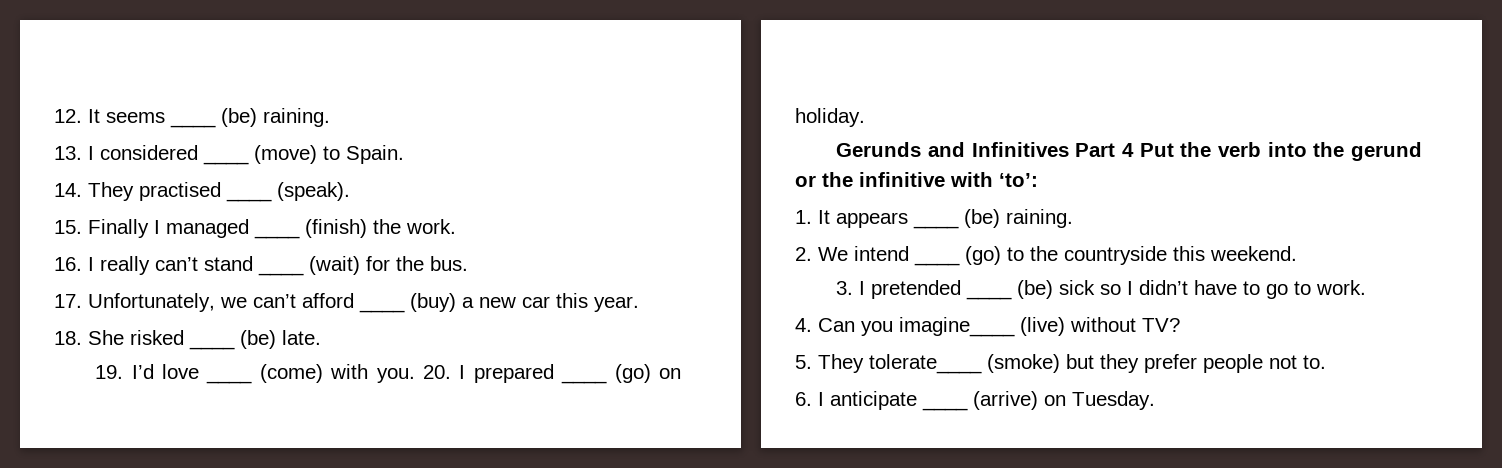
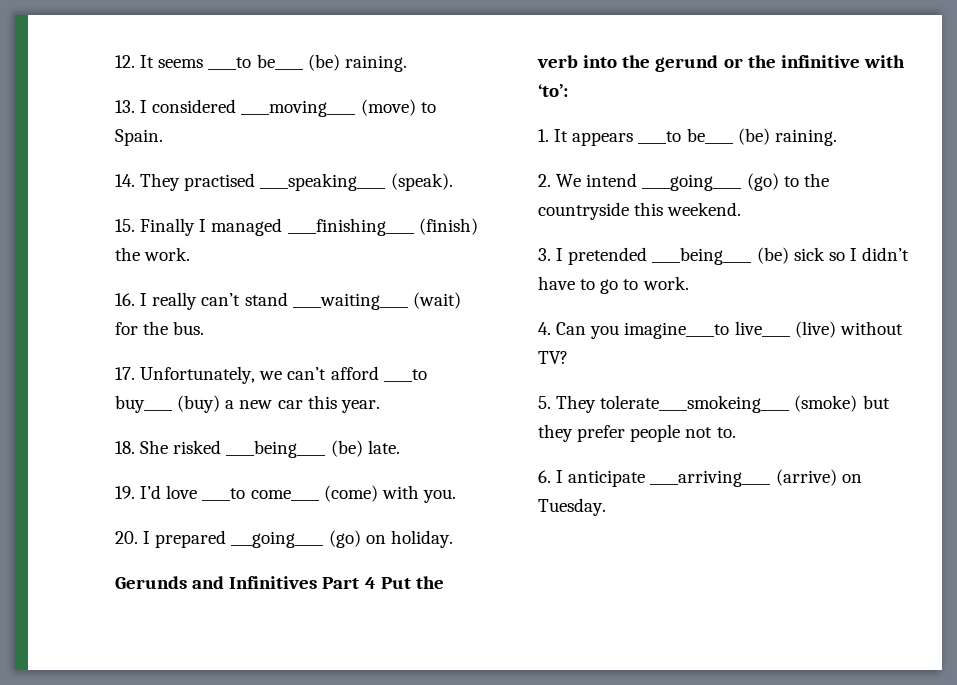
- 12. It seems ____ (be) raining.
+ 12. It seems ____to be____ (be) raining.
- 13. I considered ____ (move) to Spain.
+ 13. I considered ____moving____ (move) to Spain.
- 14. They practised ____ (speak).
+ 14. They practised ____speaking____ (speak).
- 15. Finally I managed ____ (finish) the work.
+ 15. Finally I managed ____finishing____ (finish) the work.
- 16. I really can’t stand ____ (wait) for the bus.
+ 16. I really can’t stand ____waiting____ (wait) for the bus.
- 17. Unfortunately, we can’t afford ____ (buy) a new car this year.
+ 17. Unfortunately, we can’t afford ____to buy____ (buy) a new car this year.
- 18. She risked ____ (be) late.
+ 18. She risked ____being____ (be) late.
- 19. I’d love ____ (come) with you. 20. I prepared ____ (go) on holiday.
+ 19. I’d love ____to come____ (come) with you.
+ 20. I prepared ___going____ (go) on holiday.
- 1. It appears ____ (be) raining.
+ 1. It appears ____to be____ (be) raining.
- 2. We intend ____ (go) to the countryside this weekend.
+ 2. We intend ____going____ (go) to the countryside this weekend.
- 3. I pretended ____ (be) sick so I didn’t have to go to work.
+ 3. I pretended ____being____ (be) sick so I didn’t have to go to work.
- 4. Can you imagine____ (live) without TV?
+ 4. Can you imagine____to live____ (live) without TV?
- 5. They tolerate____ (smoke) but they prefer people not to.
+ 5. They tolerate____smokeing____ (smoke) but they prefer people not to.
- 6. I anticipate ____ (arrive) on Tuesday.
+ 6. I anticipate ____arriving____ (arrive) on Tuesday.

